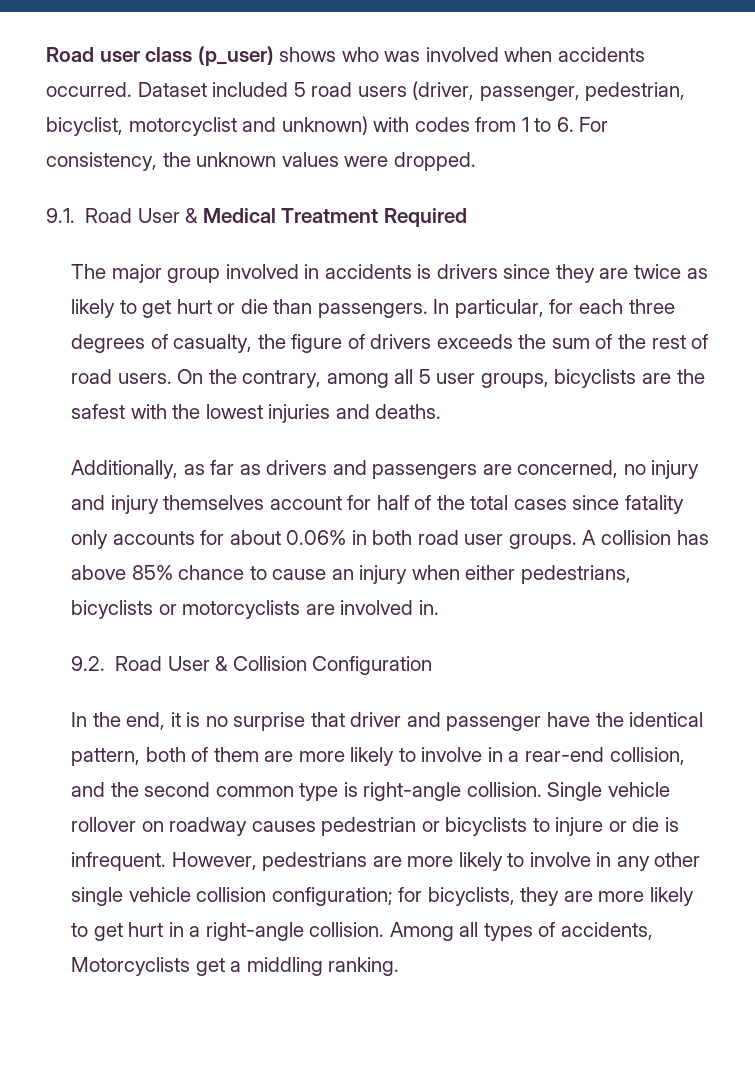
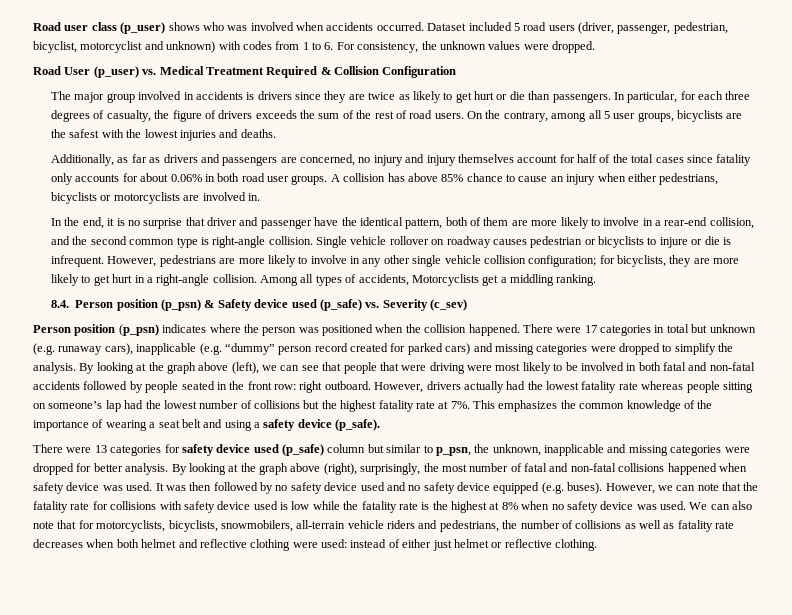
- 9.1. Road User & Medical Treatment Required
+ Road User (p_user) vs. Medical Treatment Required & Collision Configuration
- 9.2. Road User & Collision Configuration
+ 8.4. Person position (p_psn) & Safety device used (p_safe) vs. Severity (c_sev)
+ Person position (p_psn) indicates where the person was positioned when the collision happened. There were 17 categories in total but unknown (e.g. runaway cars), inapplicable (e.g. “dummy” person record created for parked cars) and missing categories were dropped to simplify the analysis. By looking at the graph above (left), we can see that people that were driving were most likely to be involved in both fatal and non-fatal accidents followed by people seated in the front row: right outboard. However, drivers actually had the lowest fatality rate whereas people sitting on someone’s lap had the lowest number of collisions but the highest fatality rate at 7%. This emphasizes the common knowledge of the importance of wearing a seat belt and using a safety device (p_safe).
+ There were 13 categories for safety device used (p_safe) column but similar to p_psn, the unknown, inapplicable and missing categories were dropped for better analysis. By looking at the graph above (right), surprisingly, the most number of fatal and non-fatal collisions happened when safety device was used. It was then followed by no safety device used and no safety device equipped (e.g. buses). However, we can note that the fatality rate for collisions with safety device used is low while the fatality rate is the highest at 8% when no safety device was used. We can also note that for motorcyclists, bicyclists, snowmobilers, all-terrain vehicle riders and pedestrians, the number of collisions as well as fatality rate decreases when both helmet and reflective clothing were used: instead of either just helmet or reflective clothing.

